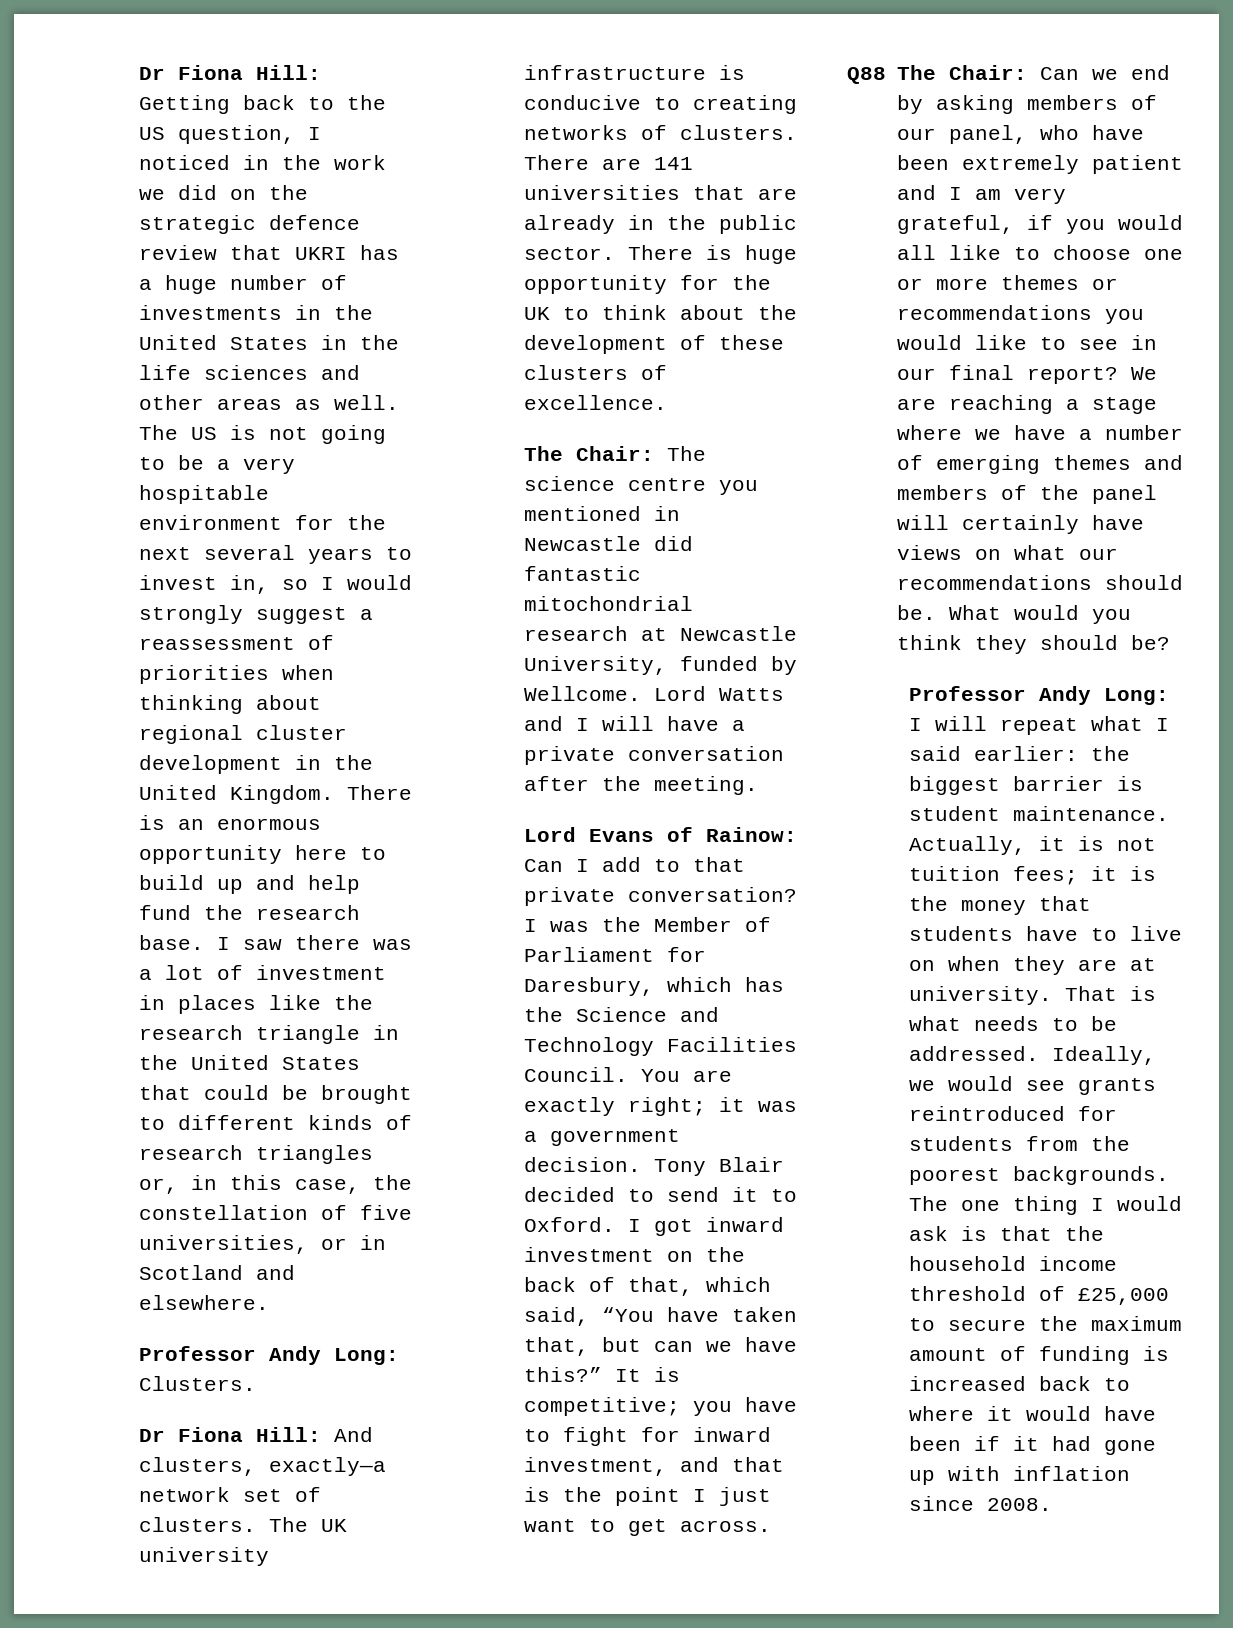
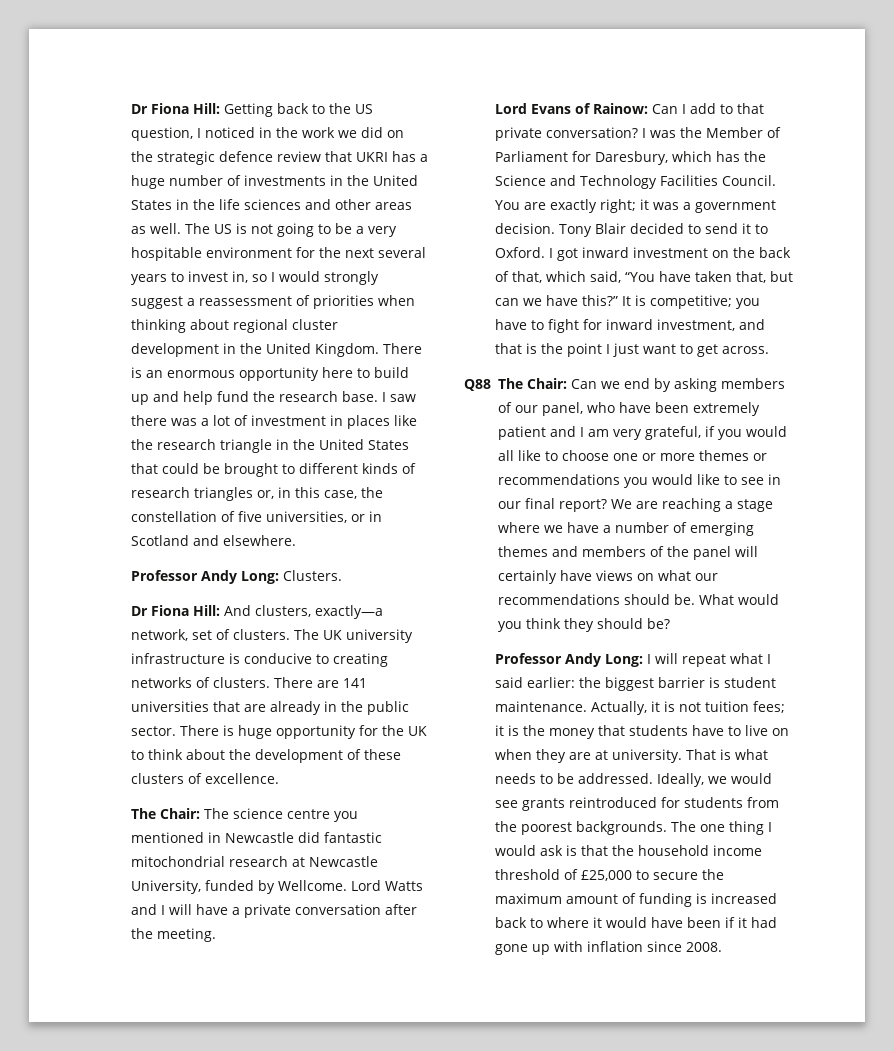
- Dr Fiona Hill: And clusters, exactly—a network set of clusters.
+ Dr Fiona Hill: And clusters, exactly—a network, set of clusters.

